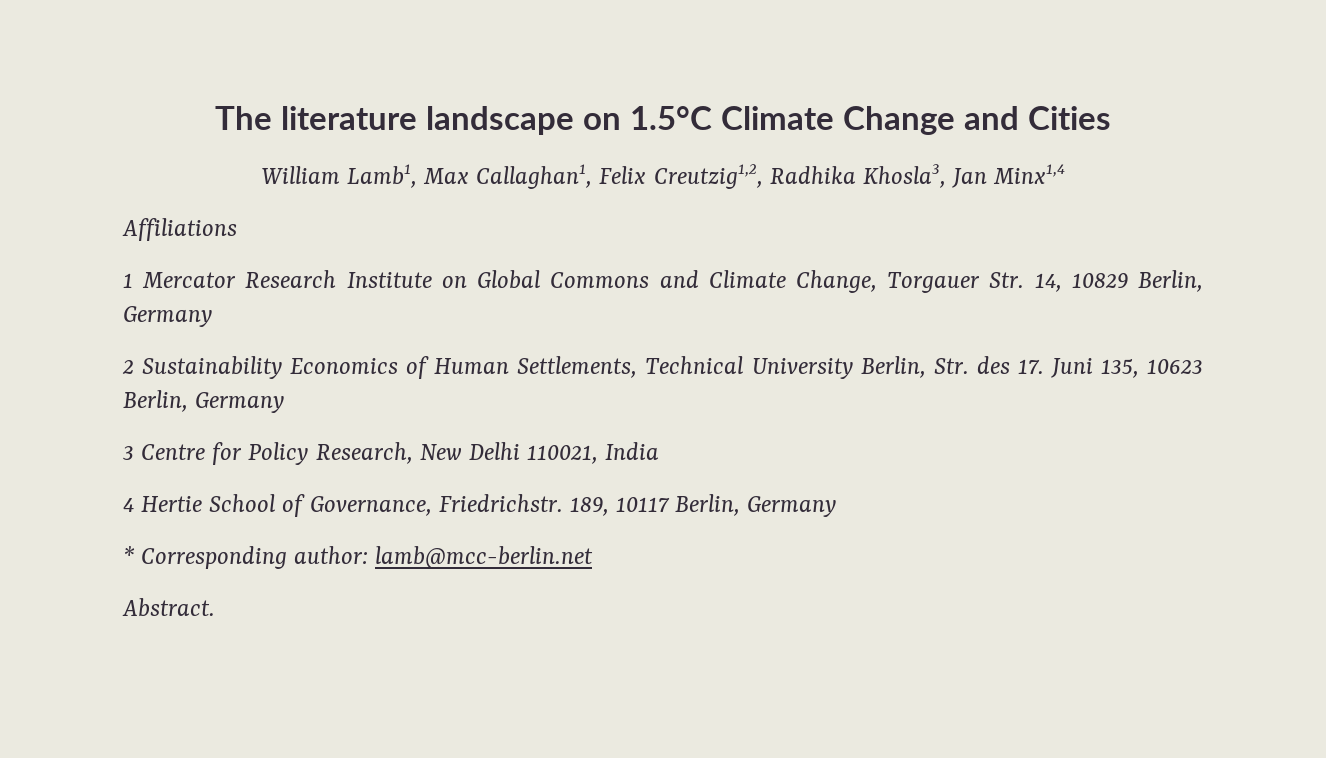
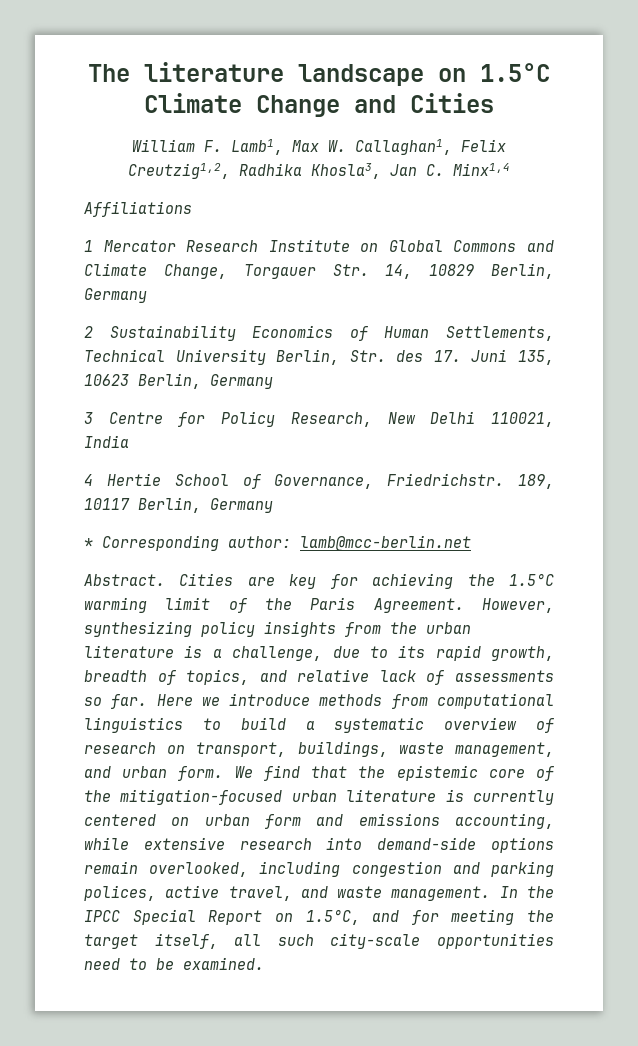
- William Lamb1, Max Callaghan1, Felix Creutzig1,2, Radhika Khosla3, Jan Minx1,4
+ William F. Lamb1, Max W. Callaghan1, Felix Creutzig1,2, Radhika Khosla3, Jan C. Minx1,4
+ Cities are key for achieving the 1.5°C warming limit of the Paris Agreement. However, synthesizing policy insights from the urban literature is a challenge, due to its rapid growth, breadth of topics, and relative lack of assessments so far. Here we introduce methods from computational linguistics to build a systematic overview of research on transport, buildings, waste management, and urban form. We find that the epistemic core of the mitigation-focused urban literature is currently centered on urban form and emissions accounting, while extensive research into demand-side options remain overlooked, including congestion and parking polices, active travel, and waste management. In the IPCC Special Report on 1.5°C, and for meeting the target itself, all such city-scale opportunities need to be examined.

